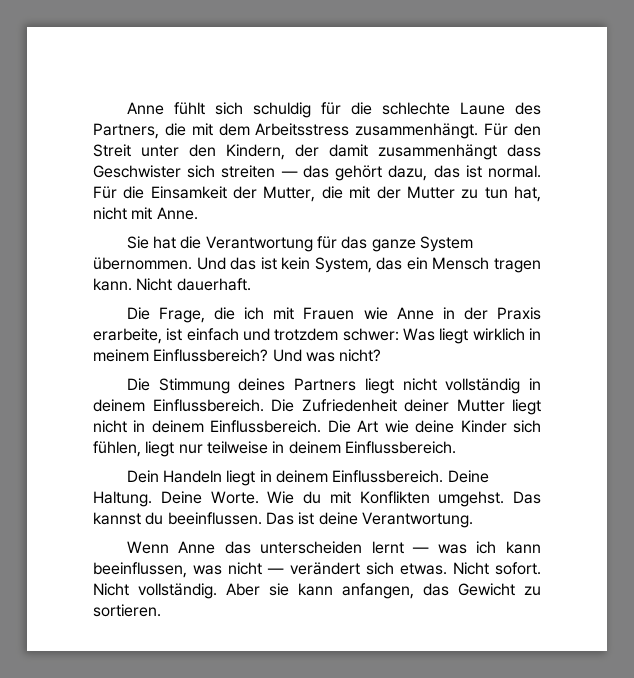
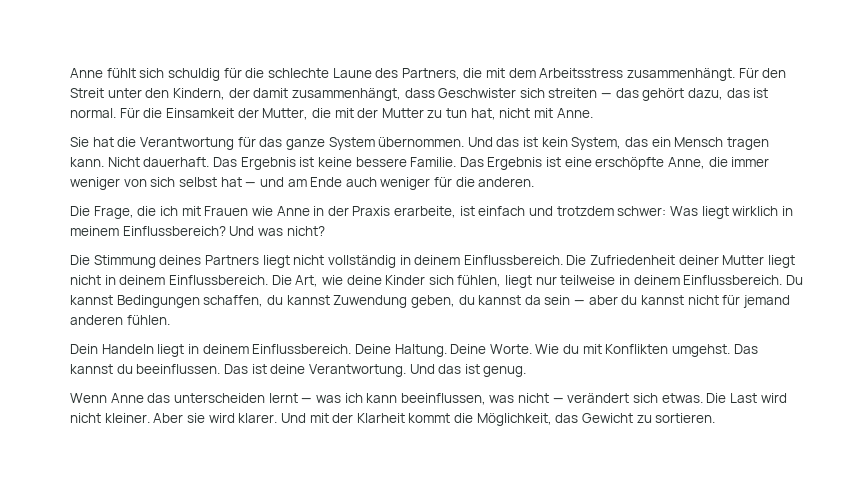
- Für den Streit unter den Kindern, der damit zusammenhängt dass Geschwister sich streiten — das gehört dazu, das ist normal.
+ Für den Streit unter den Kindern, der damit zusammenhängt, dass Geschwister sich streiten — das gehört dazu, das ist normal.
+ Das Ergebnis ist keine bessere Familie. Das Ergebnis ist eine erschöpfte Anne, die immer weniger von sich selbst hat — und am Ende auch weniger für die anderen.
- Die Art wie deine Kinder sich fühlen, liegt nur teilweise in deinem Einflussbereich.
+ Die Art, wie deine Kinder sich fühlen, liegt nur teilweise in deinem Einflussbereich. Du kannst Bedingungen schaffen, du kannst Zuwendung geben, du kannst da sein — aber du kannst nicht für jemand anderen fühlen.
+ Und das ist genug.
- Nicht sofort. Nicht vollständig. Aber sie kann anfangen, das Gewicht zu sortieren.
+ Die Last wird nicht kleiner. Aber sie wird klarer. Und mit der Klarheit kommt die Möglichkeit, das Gewicht zu sortieren.

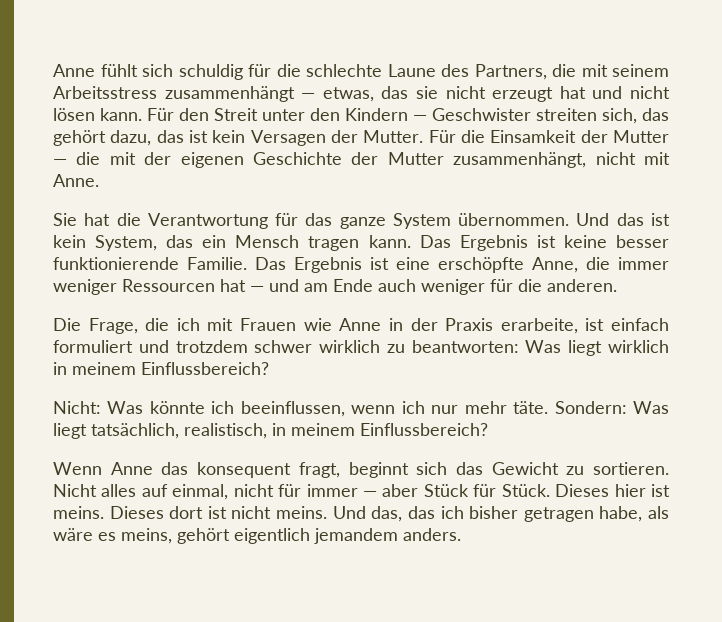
- Anne fühlt sich schuldig für die schlechte Laune des Partners, die mit dem Arbeitsstress zusammenhängt.
+ Anne fühlt sich schuldig für die schlechte Laune des Partners, die mit seinem Arbeitsstress zusammenhängt — etwas, das sie nicht erzeugt hat und nicht lösen kann.
- Für den Streit unter den Kindern, der damit zusammenhängt, dass Geschwister sich streiten — das gehört dazu, das ist normal.
+ Für den Streit unter den Kindern — Geschwister streiten sich, das gehört dazu, das ist kein Versagen der Mutter.
- Für die Einsamkeit der Mutter, die mit der Mutter zu tun hat, nicht mit Anne.
+ Für die Einsamkeit der Mutter — die mit der eigenen Geschichte der Mutter zusammenhängt, nicht mit Anne.
- Nicht dauerhaft.
- Das Ergebnis ist keine bessere Familie.
+ Das Ergebnis ist keine besser funktionierende Familie.
- Das Ergebnis ist eine erschöpfte Anne, die immer weniger von sich selbst hat — und am Ende auch weniger für die anderen.
+ Das Ergebnis ist eine erschöpfte Anne, die immer weniger Ressourcen hat — und am Ende auch weniger für die anderen.
- Die Frage, die ich mit Frauen wie Anne in der Praxis erarbeite, ist einfach und trotzdem schwer: Was liegt wirklich in meinem Einflussbereich? Und was nicht?
- Die Stimmung deines Partners liegt nicht vollständig in deinem Einflussbereich. Die Zufriedenheit deiner Mutter liegt nicht in deinem Einflussbereich. Die Art, wie deine Kinder sich fühlen, liegt nur teilweise in deinem Einflussbereich. Du kannst Bedingungen schaffen, du kannst Zuwendung geben, du kannst da sein — aber du kannst nicht für jemand anderen fühlen.
- Dein Handeln liegt in deinem Einflussbereich. Deine Haltung. Deine Worte. Wie du mit Konflikten umgehst. Das kannst du beeinflussen. Das ist deine Verantwortung. Und das ist genug.
- Wenn Anne das unterscheiden lernt — was ich kann beeinflussen, was nicht — verändert sich etwas. Die Last wird nicht kleiner. Aber sie wird klarer. Und mit der Klarheit kommt die Möglichkeit, das Gewicht zu sortieren.
+ Die Frage, die ich mit Frauen wie Anne in der Praxis erarbeite, ist einfach formuliert und trotzdem schwer wirklich zu beantworten: Was liegt wirklich in meinem Einflussbereich?
+ Nicht: Was könnte ich beeinflussen, wenn ich nur mehr täte. Sondern: Was liegt tatsächlich, realistisch, in meinem Einflussbereich?
+ Wenn Anne das konsequent fragt, beginnt sich das Gewicht zu sortieren. Nicht alles auf einmal, nicht für immer — aber Stück für Stück. Dieses hier ist meins. Dieses dort ist nicht meins. Und das, das ich bisher getragen habe, als wäre es meins, gehört eigentlich jemandem anders.

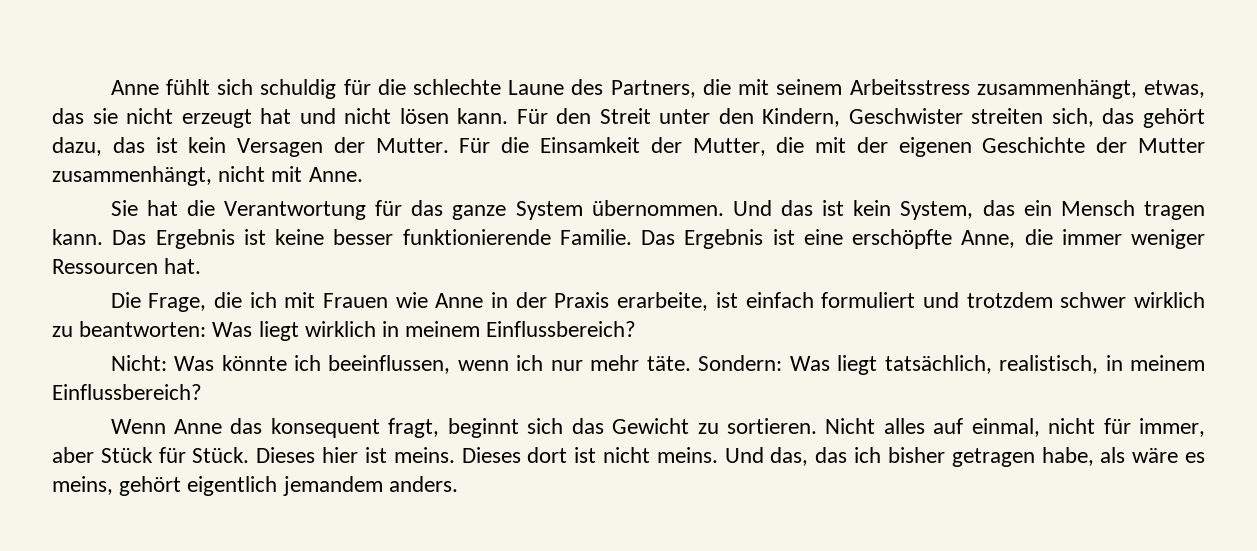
- Anne fühlt sich schuldig für die schlechte Laune des Partners, die mit seinem Arbeitsstress zusammenhängt — etwas, das sie nicht erzeugt hat und nicht lösen kann.
+ Anne fühlt sich schuldig für die schlechte Laune des Partners, die mit seinem Arbeitsstress zusammenhängt, etwas, das sie nicht erzeugt hat und nicht lösen kann.
- Für den Streit unter den Kindern — Geschwister streiten sich, das gehört dazu, das ist kein Versagen der Mutter.
+ Für den Streit unter den Kindern, Geschwister streiten sich, das gehört dazu, das ist kein Versagen der Mutter.
- Für die Einsamkeit der Mutter — die mit der eigenen Geschichte der Mutter zusammenhängt, nicht mit Anne.
+ Für die Einsamkeit der Mutter, die mit der eigenen Geschichte der Mutter zusammenhängt, nicht mit Anne.
- Das Ergebnis ist eine erschöpfte Anne, die immer weniger Ressourcen hat — und am Ende auch weniger für die anderen.
+ Das Ergebnis ist eine erschöpfte Anne, die immer weniger Ressourcen hat.
- Nicht alles auf einmal, nicht für immer — aber Stück für Stück.
+ Nicht alles auf einmal, nicht für immer, aber Stück für Stück.

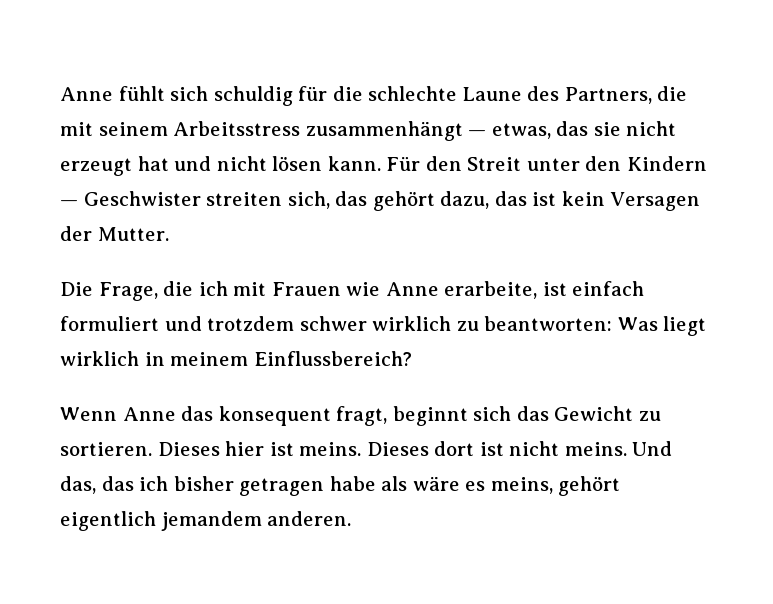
- Anne fühlt sich schuldig für die schlechte Laune des Partners, die mit seinem Arbeitsstress zusammenhängt, etwas, das sie nicht erzeugt hat und nicht lösen kann.
+ Anne fühlt sich schuldig für die schlechte Laune des Partners, die mit seinem Arbeitsstress zusammenhängt — etwas, das sie nicht erzeugt hat und nicht lösen kann.
- Für den Streit unter den Kindern, Geschwister streiten sich, das gehört dazu, das ist kein Versagen der Mutter. Für die Einsamkeit der Mutter, die mit der eigenen Geschichte der Mutter zusammenhängt, nicht mit Anne.
- Sie hat die Verantwortung für das ganze System übernommen. Und das ist kein System, das ein Mensch tragen kann. Das Ergebnis ist keine besser funktionierende Familie. Das Ergebnis ist eine erschöpfte Anne, die immer weniger Ressourcen hat.
+ Für den Streit unter den Kindern — Geschwister streiten sich, das gehört dazu, das ist kein Versagen der Mutter.
- Die Frage, die ich mit Frauen wie Anne in der Praxis erarbeite, ist einfach formuliert und trotzdem schwer wirklich zu beantworten: Was liegt wirklich in meinem Einflussbereich?
+ Die Frage, die ich mit Frauen wie Anne erarbeite, ist einfach formuliert und trotzdem schwer wirklich zu beantworten: Was liegt wirklich in meinem Einflussbereich?
- Nicht: Was könnte ich beeinflussen, wenn ich nur mehr täte. Sondern: Was liegt tatsächlich, realistisch, in meinem Einflussbereich?
- Nicht alles auf einmal, nicht für immer, aber Stück für Stück.
- Und das, das ich bisher getragen habe, als wäre es meins, gehört eigentlich jemandem anders.
+ Und das, das ich bisher getragen habe als wäre es meins, gehört eigentlich jemandem anderen.

